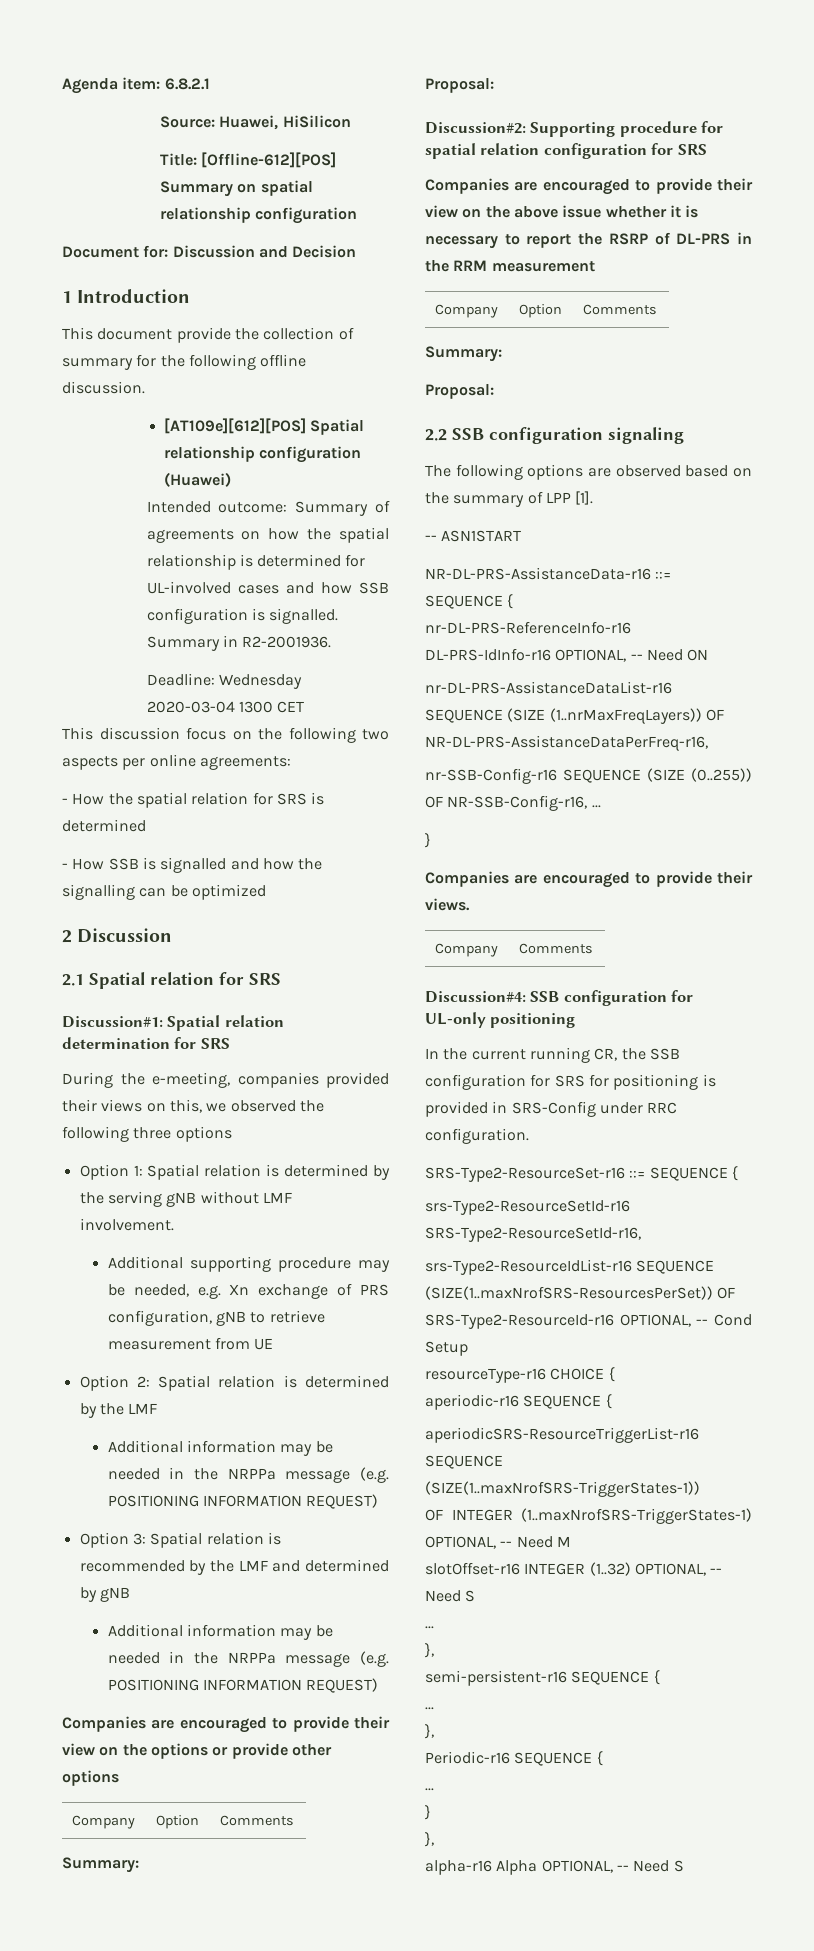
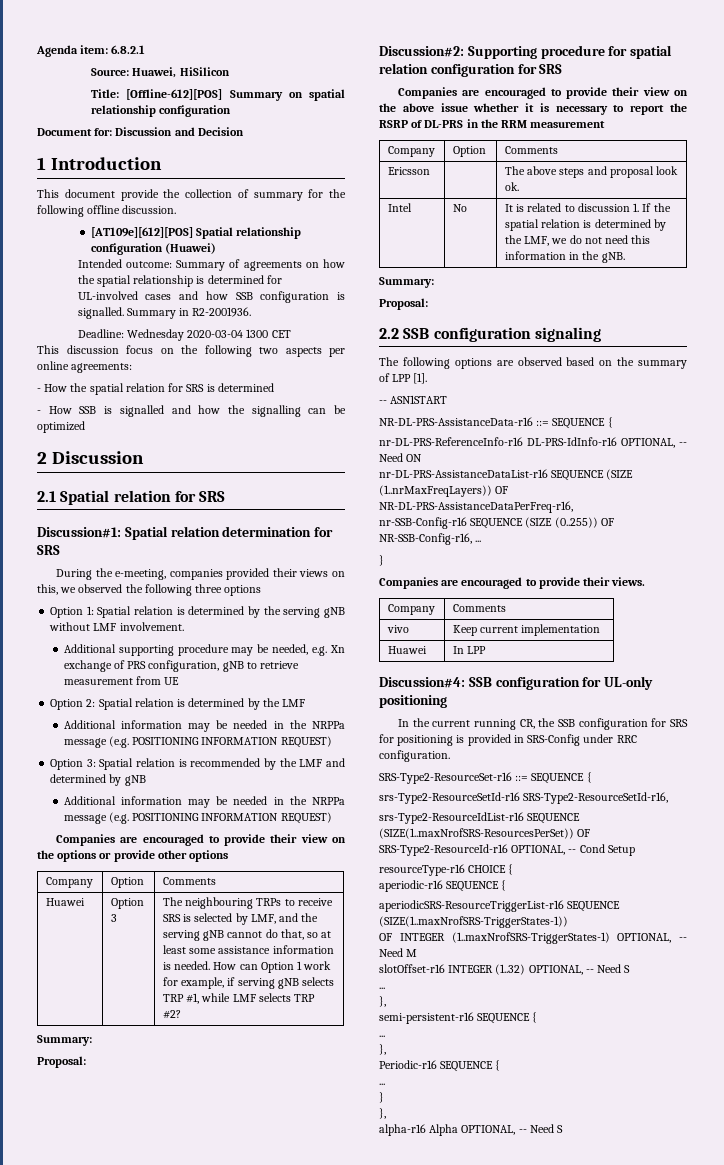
+ Huawei | Option 3 | The neighbouring TRPs to receive SRS is selected by LMF, and the serving gNB cannot do that, so at least some assistance information is needed. How can Option 1 work for example, if serving gNB selects TRP #1, while LMF selects TRP #2?
+ Ericsson | | The above steps and proposal look ok.
+ Intel | No | It is related to discussion 1. If the spatial relation is determined by the LMF, we do not need this information in the gNB.
+ vivo | Keep current implementation
+ Huawei | In LPP

